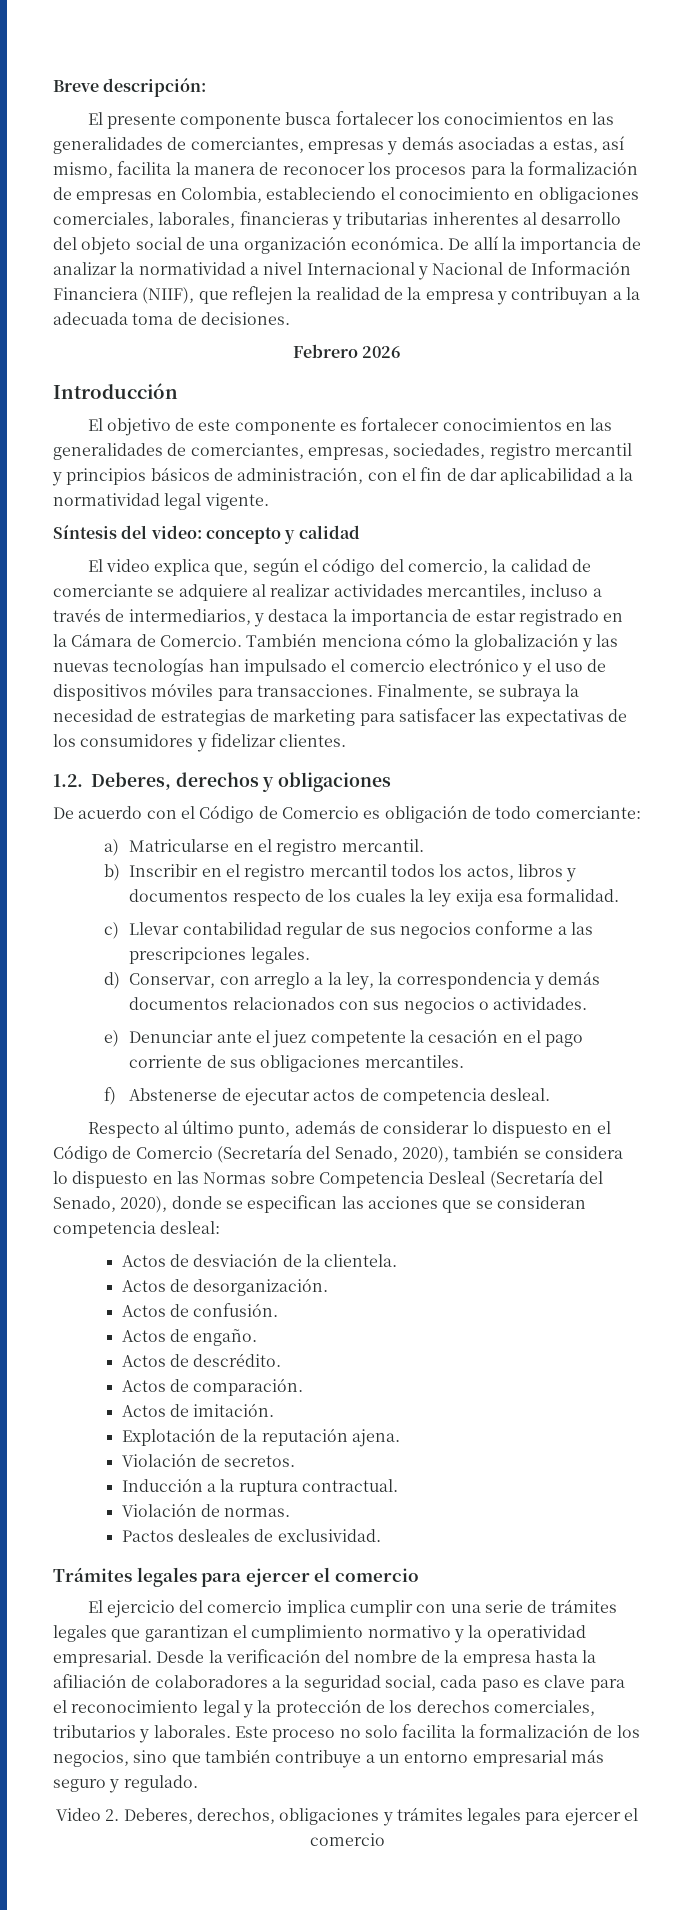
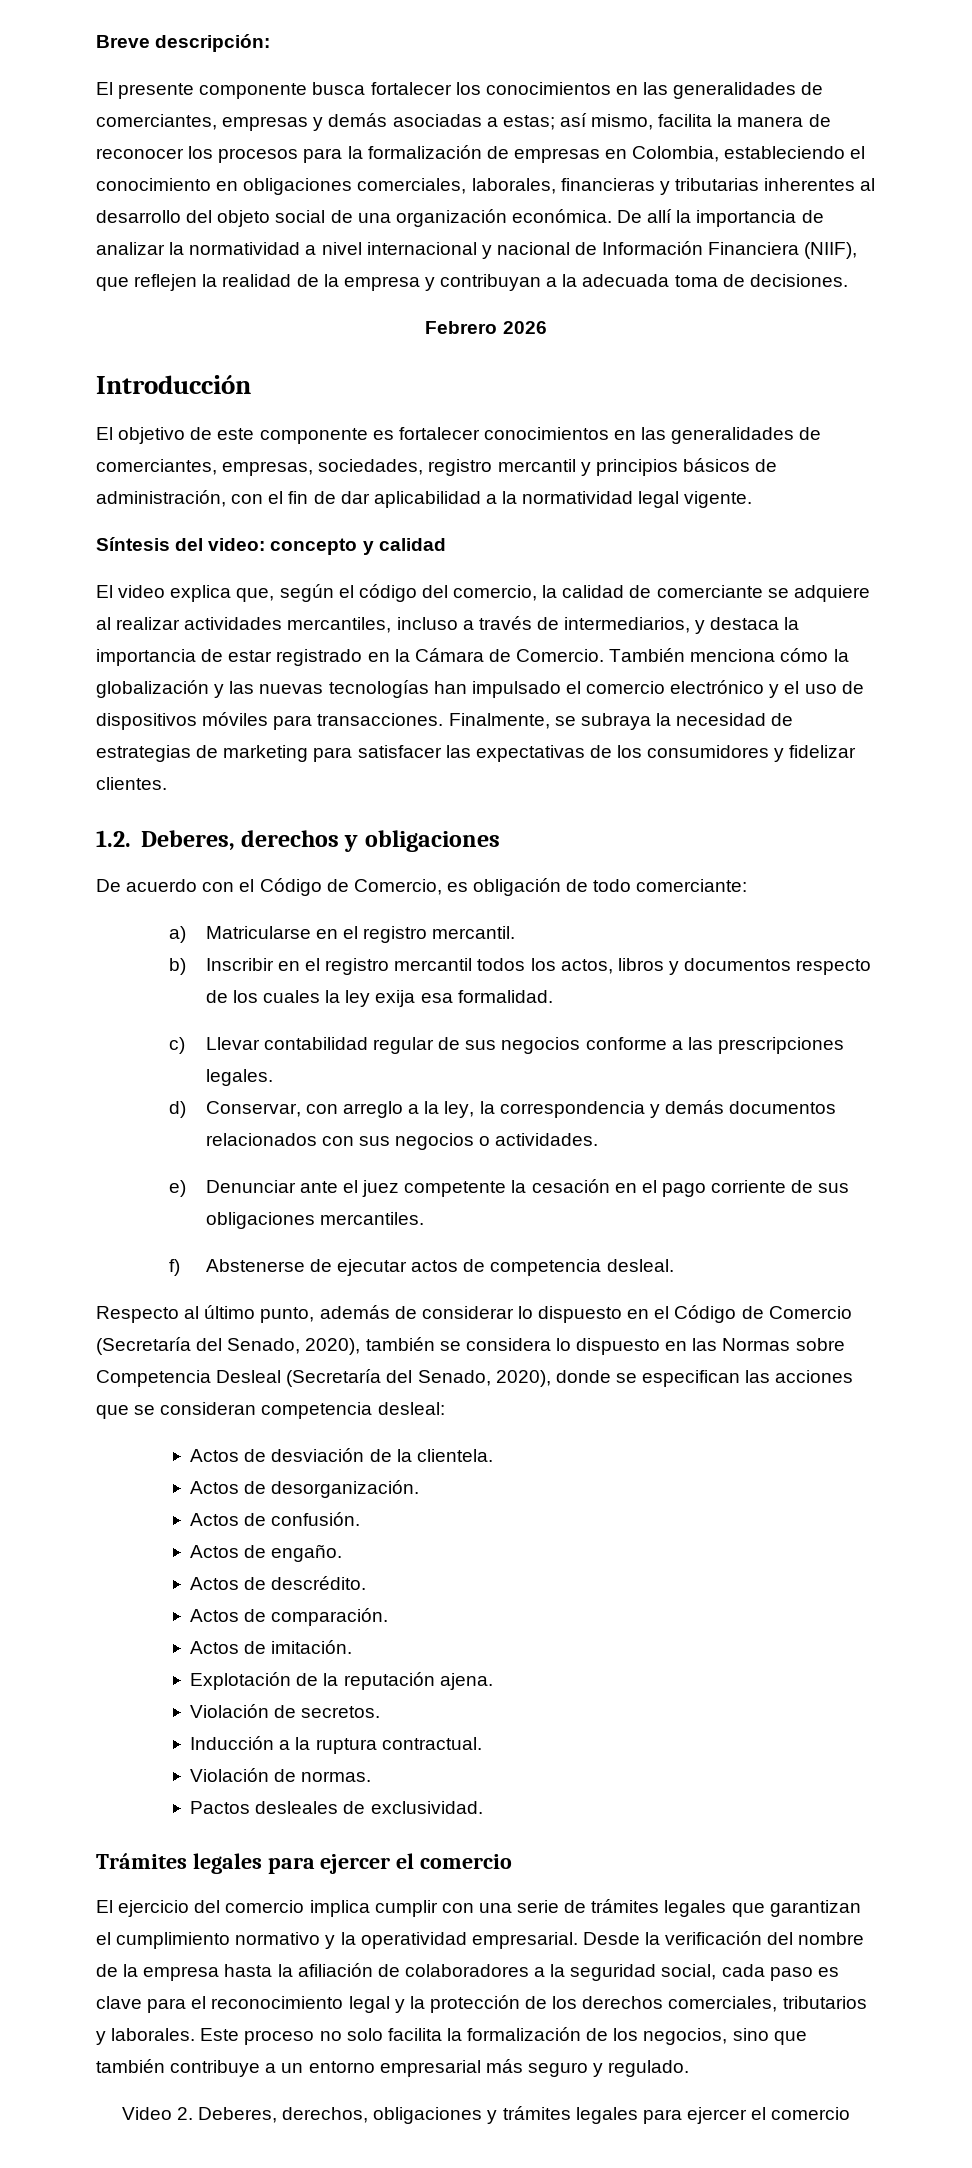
- El presente componente busca fortalecer los conocimientos en las generalidades de comerciantes, empresas y demás asociadas a estas, así mismo, facilita la manera de reconocer los procesos para la formalización de empresas en Colombia, estableciendo el conocimiento en obligaciones comerciales, laborales, financieras y tributarias inherentes al desarrollo del objeto social de una organización económica.
+ El presente componente busca fortalecer los conocimientos en las generalidades de comerciantes, empresas y demás asociadas a estas; así mismo, facilita la manera de reconocer los procesos para la formalización de empresas en Colombia, estableciendo el conocimiento en obligaciones comerciales, laborales, financieras y tributarias inherentes al desarrollo del objeto social de una organización económica.
- De allí la importancia de analizar la normatividad a nivel Internacional y Nacional de Información Financiera (NIIF), que reflejen la realidad de la empresa y contribuyan a la adecuada toma de decisiones.
+ De allí la importancia de analizar la normatividad a nivel internacional y nacional de Información Financiera (NIIF), que reflejen la realidad de la empresa y contribuyan a la adecuada toma de decisiones.
- De acuerdo con el Código de Comercio es obligación de todo comerciante:
+ De acuerdo con el Código de Comercio, es obligación de todo comerciante:

